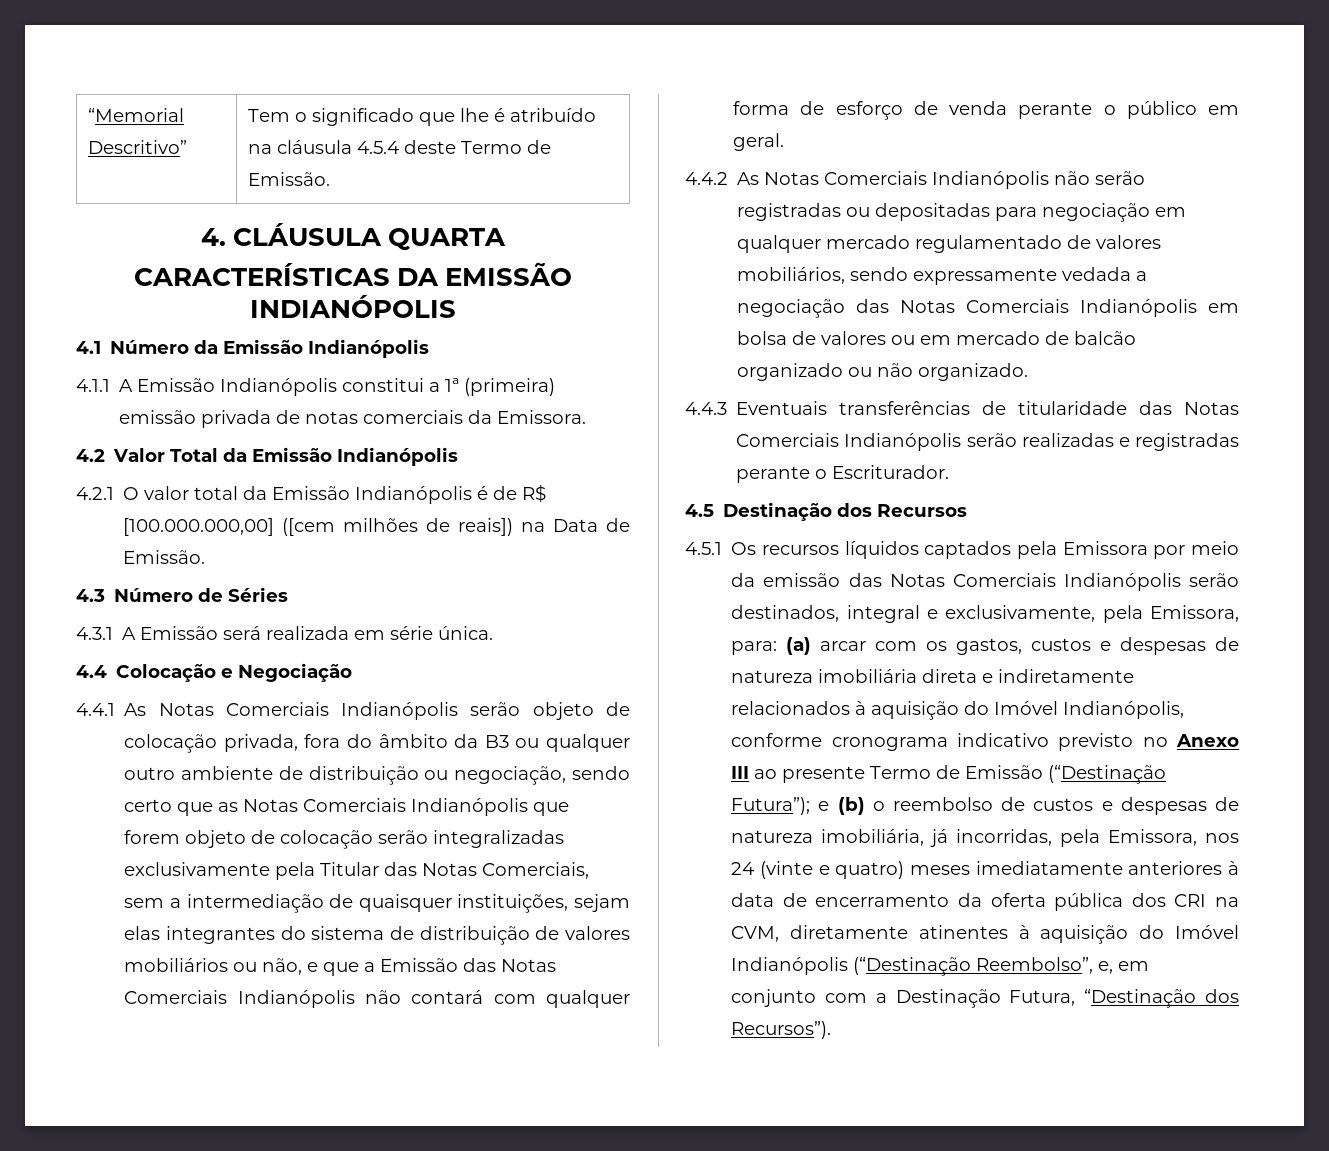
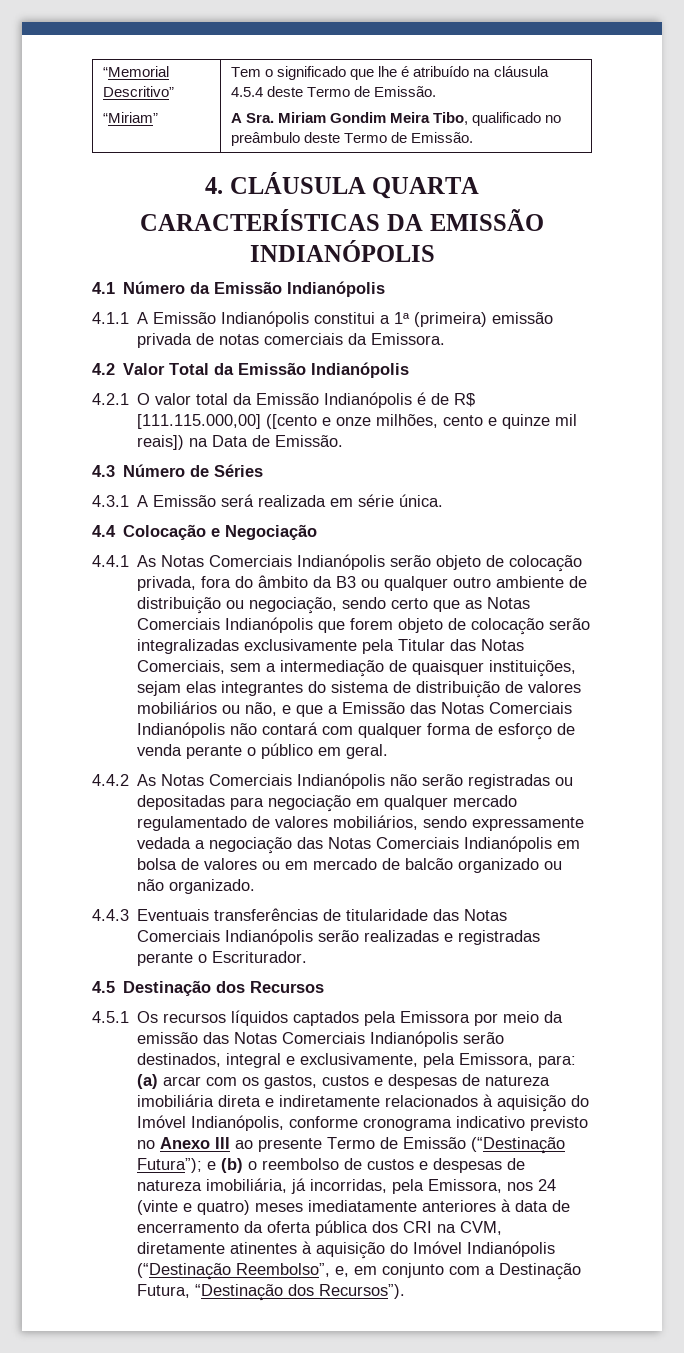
- “Memorial Descritivo” | Tem o significado que lhe é atribuído na cláusula 4.5.4 deste Termo de Emissão.
+ “Memorial Descritivo”
+ “Miriam” | Tem o significado que lhe é atribuído na cláusula 4.5.4 deste Termo de Emissão.
+ A Sra. Miriam Gondim Meira Tibo, qualificado no preâmbulo deste Termo de Emissão.
- 4.2.1 O valor total da Emissão Indianópolis é de R$ [100.000.000,00] ([cem milhões de reais]) na Data de Emissão.
+ 4.2.1 O valor total da Emissão Indianópolis é de R$ [111.115.000,00] ([cento e onze milhões, cento e quinze mil reais]) na Data de Emissão.

